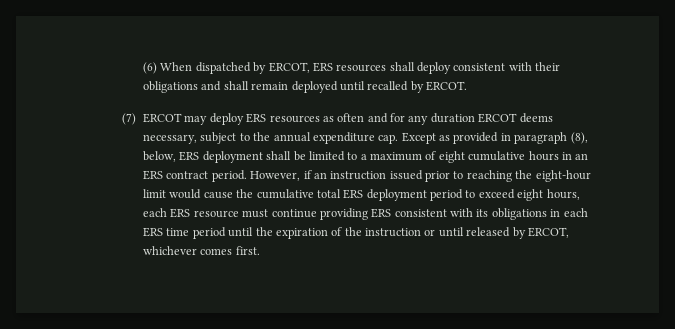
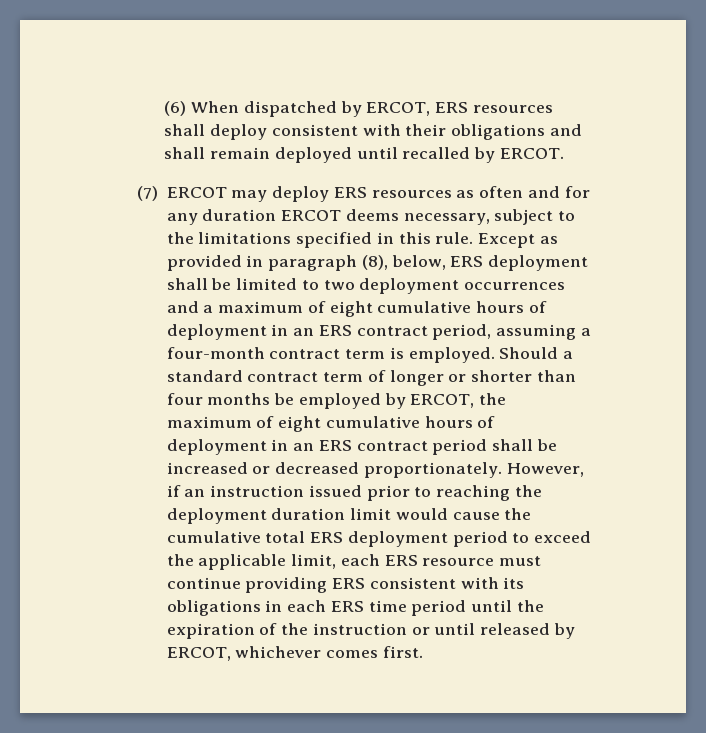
- (7) ERCOT may deploy ERS resources as often and for any duration ERCOT deems necessary, subject to the annual expenditure cap.
+ (7) ERCOT may deploy ERS resources as often and for any duration ERCOT deems necessary, subject to the limitations specified in this rule.
- Except as provided in paragraph (8), below, ERS deployment shall be limited to a maximum of eight cumulative hours in an ERS contract period.
+ Except as provided in paragraph (8), below, ERS deployment shall be limited to two deployment occurrences and a maximum of eight cumulative hours of deployment in an ERS contract period, assuming a four-month contract term is employed. Should a standard contract term of longer or shorter than four months be employed by ERCOT, the maximum of eight cumulative hours of deployment in an ERS contract period shall be increased or decreased proportionately.
- However, if an instruction issued prior to reaching the eight-hour limit would cause the cumulative total ERS deployment period to exceed eight hours, each ERS resource must continue providing ERS consistent with its obligations in each ERS time period until the expiration of the instruction or until released by ERCOT, whichever comes first.
+ However, if an instruction issued prior to reaching the deployment duration limit would cause the cumulative total ERS deployment period to exceed the applicable limit, each ERS resource must continue providing ERS consistent with its obligations in each ERS time period until the expiration of the instruction or until released by ERCOT, whichever comes first.

